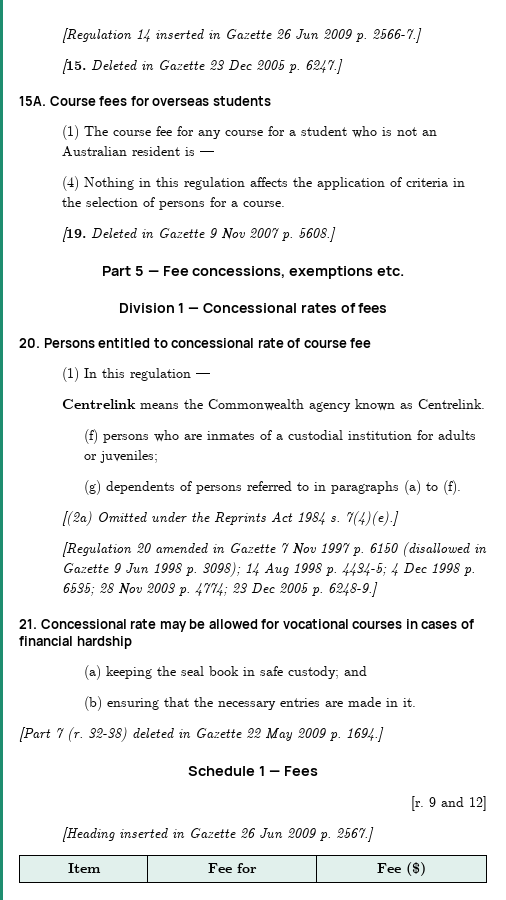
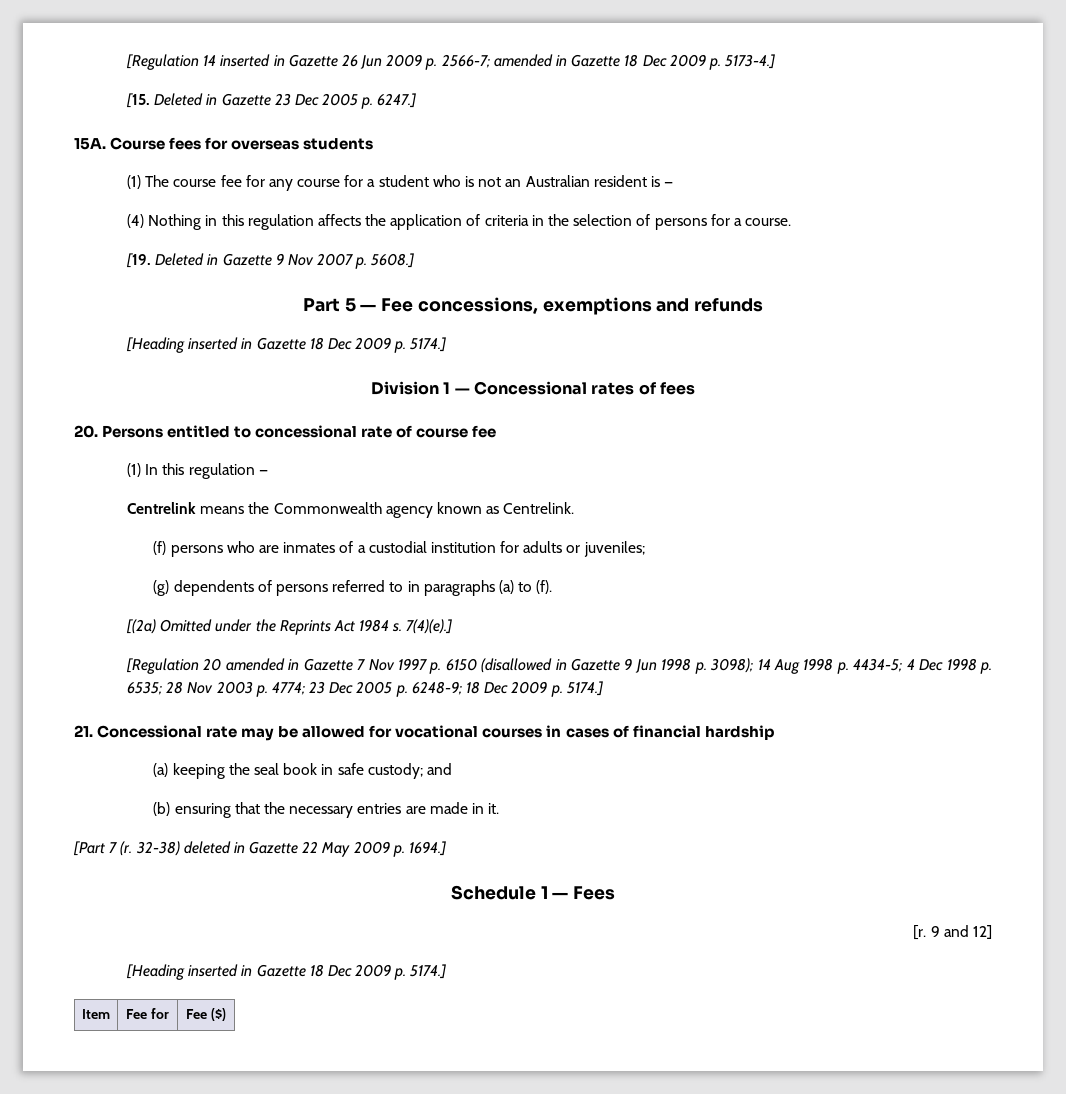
- [Regulation 14 inserted in Gazette 26 Jun 2009 p. 2566-7.]
+ [Regulation 14 inserted in Gazette 26 Jun 2009 p. 2566-7; amended in Gazette 18 Dec 2009 p. 5173-4.]
- Part 5 — Fee concessions, exemptions etc.
+ Part 5 — Fee concessions, exemptions and refunds
+ [Heading inserted in Gazette 18 Dec 2009 p. 5174.]
- [Regulation 20 amended in Gazette 7 Nov 1997 p. 6150 (disallowed in Gazette 9 Jun 1998 p. 3098); 14 Aug 1998 p. 4434-5; 4 Dec 1998 p. 6535; 28 Nov 2003 p. 4774; 23 Dec 2005 p. 6248-9.]
+ [Regulation 20 amended in Gazette 7 Nov 1997 p. 6150 (disallowed in Gazette 9 Jun 1998 p. 3098); 14 Aug 1998 p. 4434-5; 4 Dec 1998 p. 6535; 28 Nov 2003 p. 4774; 23 Dec 2005 p. 6248-9; 18 Dec 2009 p. 5174.]
  9 and 12]
- [Heading inserted in Gazette 26 Jun 2009 p. 2567.]
+ [Heading inserted in Gazette 18 Dec 2009 p. 5174.]

